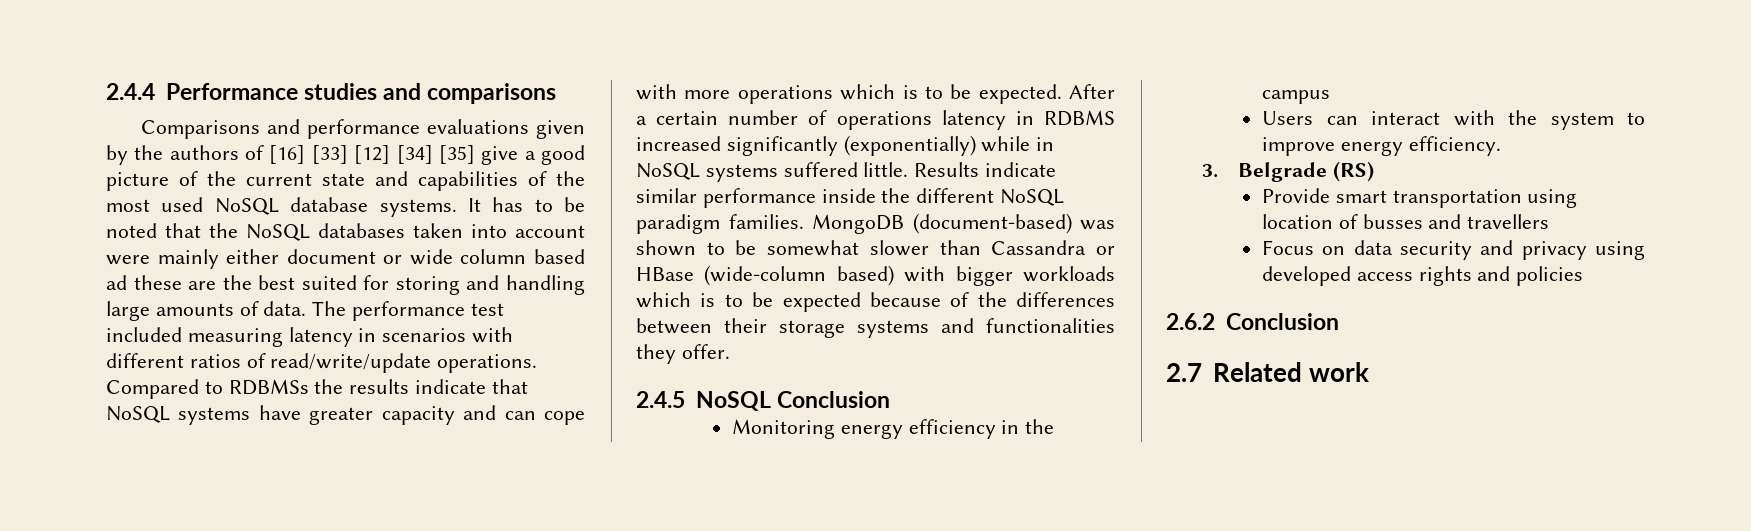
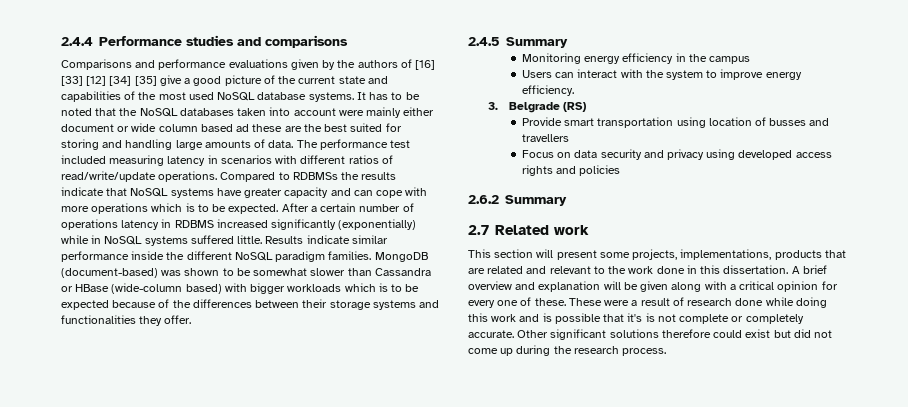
- 2.4.5 NoSQL Conclusion
+ 2.4.5 Summary
- 2.6.2 Conclusion
+ 2.6.2 Summary
+ This section will present some projects, implementations, products that are related and relevant to the work done in this dissertation. A brief overview and explanation will be given along with a critical opinion for every one of these. These were a result of research done while doing this work and is possible that it's is not complete or completely accurate. Other significant solutions therefore could exist but did not come up during the research process.

